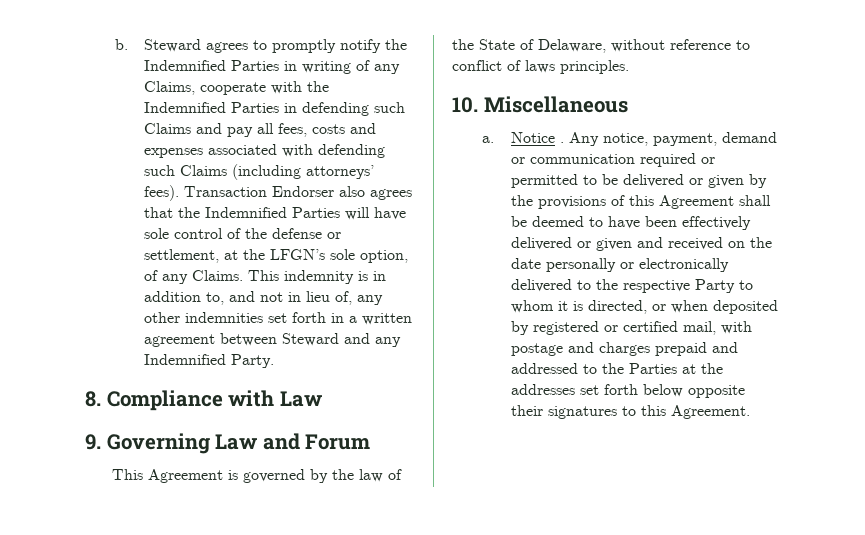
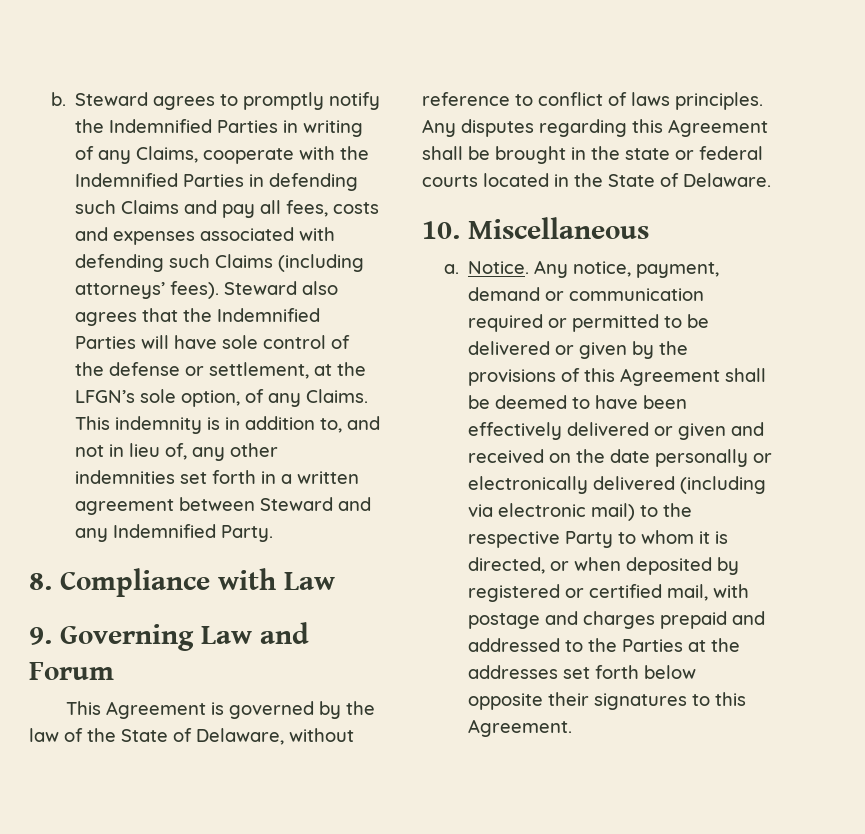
- Transaction Endorser also agrees that the Indemnified Parties will have sole control of the defense or settlement, at the LFGN’s sole option, of any Claims.
+ Steward also agrees that the Indemnified Parties will have sole control of the defense or settlement, at the LFGN’s sole option, of any Claims.
+ Any disputes regarding this Agreement shall be brought in the state or federal courts located in the State of Delaware.
- Notice .
+ Notice.
- Any notice, payment, demand or communication required or permitted to be delivered or given by the provisions of this Agreement shall be deemed to have been effectively delivered or given and received on the date personally or electronically delivered to the respective Party to whom it is directed, or when deposited by registered or certified mail, with postage and charges prepaid and addressed to the Parties at the addresses set forth below opposite their signatures to this Agreement.
+ Any notice, payment, demand or communication required or permitted to be delivered or given by the provisions of this Agreement shall be deemed to have been effectively delivered or given and received on the date personally or electronically delivered (including via electronic mail) to the respective Party to whom it is directed, or when deposited by registered or certified mail, with postage and charges prepaid and addressed to the Parties at the addresses set forth below opposite their signatures to this Agreement.

